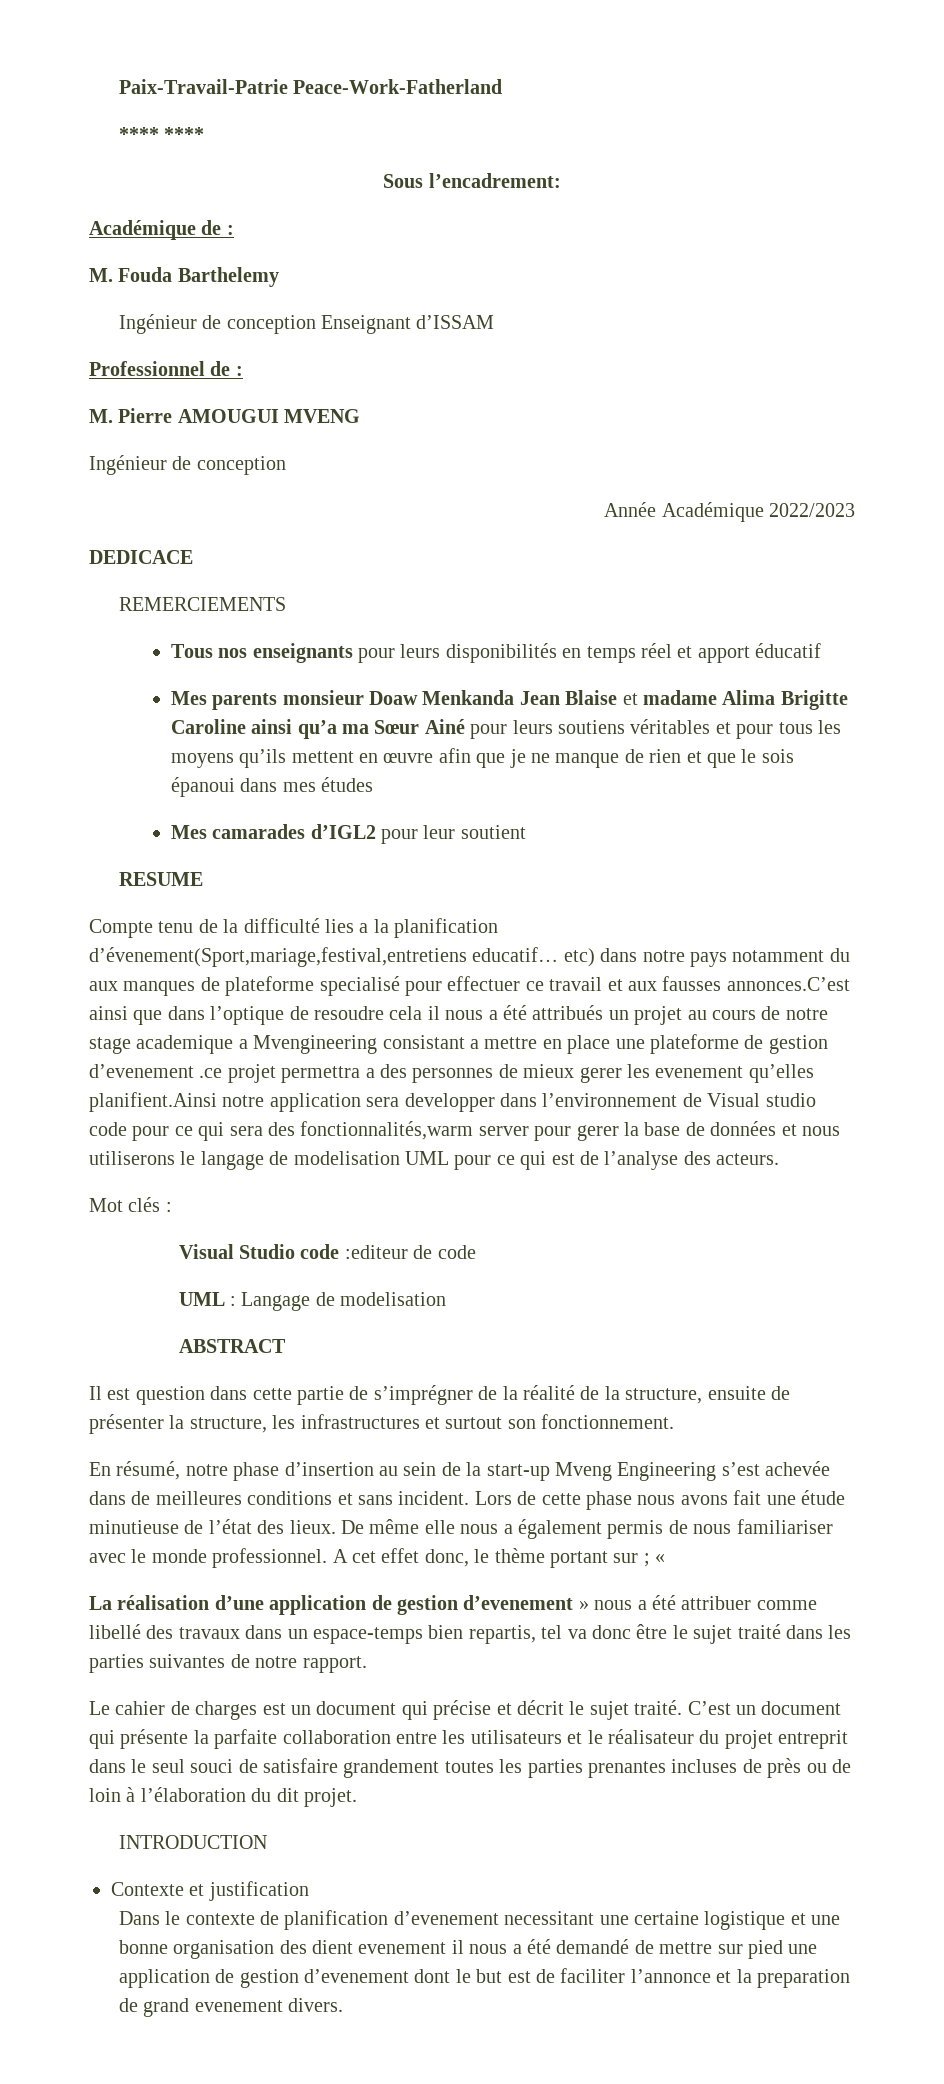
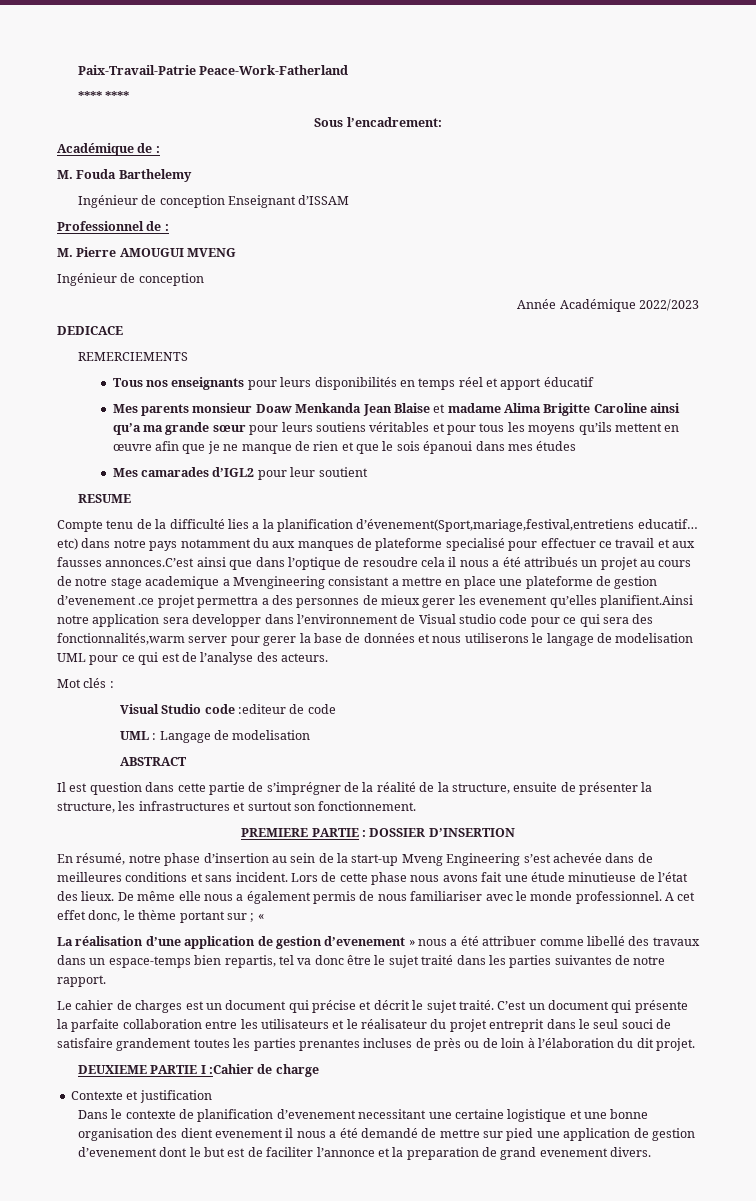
- Mes parents monsieur Doaw Menkanda Jean Blaise et madame Alima Brigitte Caroline ainsi qu’a ma Sœur Ainé pour leurs soutiens véritables et pour tous les moyens qu’ils mettent en œuvre afin que je ne manque de rien et que le sois épanoui dans mes études
+ Mes parents monsieur Doaw Menkanda Jean Blaise et madame Alima Brigitte Caroline ainsi qu’a ma grande sœur pour leurs soutiens véritables et pour tous les moyens qu’ils mettent en œuvre afin que je ne manque de rien et que le sois épanoui dans mes études
+ PREMIERE PARTIE : DOSSIER D’INSERTION
- INTRODUCTION
+ DEUXIEME PARTIE I :Cahier de charge

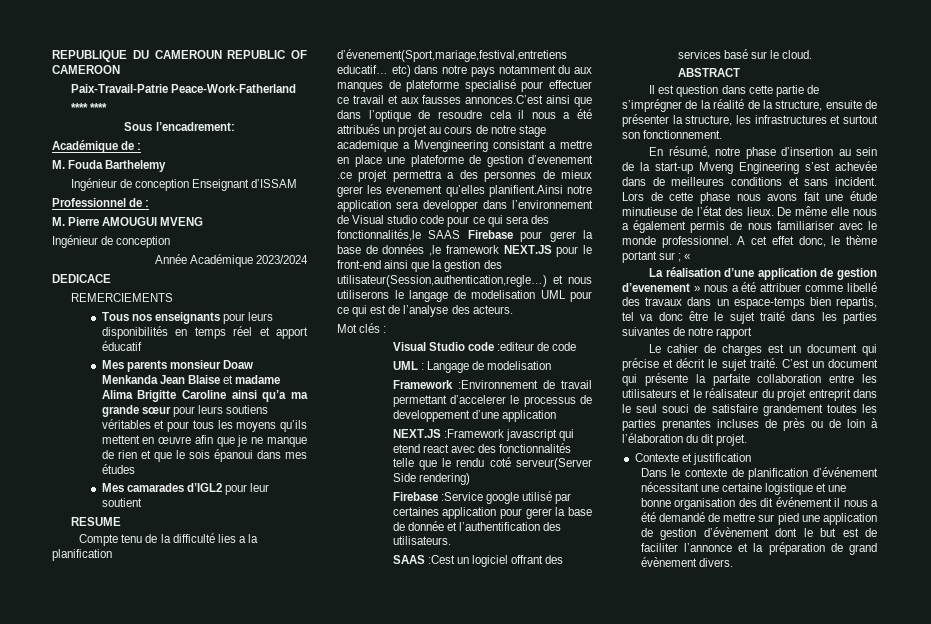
+ REPUBLIQUE DU CAMEROUN REPUBLIC OF CAMEROON
- Année Académique 2022/2023
+ Année Académique 2023/2024
- Compte tenu de la difficulté lies a la planification d’évenement(Sport,mariage,festival,entretiens educatif… etc) dans notre pays notamment du aux manques de plateforme specialisé pour effectuer ce travail et aux fausses annonces.C’est ainsi que dans l’optique de resoudre cela il nous a été attribués un projet au cours de notre stage academique a Mvengineering consistant a mettre en place une plateforme de gestion d’evenement .ce projet permettra a des personnes de mieux gerer les evenement qu’elles planifient.Ainsi notre application sera developper dans l’environnement de Visual studio code pour ce qui sera des fonctionnalités,warm server pour gerer la base de données et nous utiliserons le langage de modelisation UML pour ce qui est de l’analyse des acteurs.
+ Compte tenu de la difficulté lies a la planification d’évenement(Sport,mariage,festival,entretiens educatif… etc) dans notre pays notamment du aux manques de plateforme specialisé pour effectuer ce travail et aux fausses annonces.C’est ainsi que dans l’optique de resoudre cela il nous a été attribués un projet au cours de notre stage academique a Mvengineering consistant a mettre en place une plateforme de gestion d’evenement .ce projet permettra a des personnes de mieux gerer les evenement qu’elles planifient.Ainsi notre application sera developper dans l’environnement de Visual studio code pour ce qui sera des fonctionnalités,le SAAS Firebase pour gerer la base de données ,le framework NEXT.JS pour le front-end ainsi que la gestion des utilisateur(Session,authentication,regle…) et nous utiliserons le langage de modelisation UML pour ce qui est de l’analyse des acteurs.
+ Framework :Environnement de travail permettant d’accelerer le processus de developpement d’une application
+ NEXT.JS :Framework javascript qui etend react avec des fonctionnalités telle que le rendu coté serveur(Server Side rendering)
+ Firebase :Service google utilisé par certaines application pour gerer la base de donnée et l’authentification des utilisateurs.
+ SAAS :Cest un logiciel offrant des services basé sur le cloud.
- PREMIERE PARTIE : DOSSIER D’INSERTION
- La réalisation d’une application de gestion d’evenement » nous a été attribuer comme libellé des travaux dans un espace-temps bien repartis, tel va donc être le sujet traité dans les parties suivantes de notre rapport.
+ La réalisation d’une application de gestion d’evenement » nous a été attribuer comme libellé des travaux dans un espace-temps bien repartis, tel va donc être le sujet traité dans les parties suivantes de notre rapport
- DEUXIEME PARTIE I :Cahier de charge
- Dans le contexte de planification d’evenement necessitant une certaine logistique et une bonne organisation des dient evenement il nous a été demandé de mettre sur pied une application de gestion d’evenement dont le but est de faciliter l’annonce et la preparation de grand evenement divers.
+ Dans le contexte de planification d’événement nécessitant une certaine logistique et une bonne organisation des dit événement il nous a été demandé de mettre sur pied une application de gestion d’évènement dont le but est de faciliter l’annonce et la préparation de grand évènement divers.

